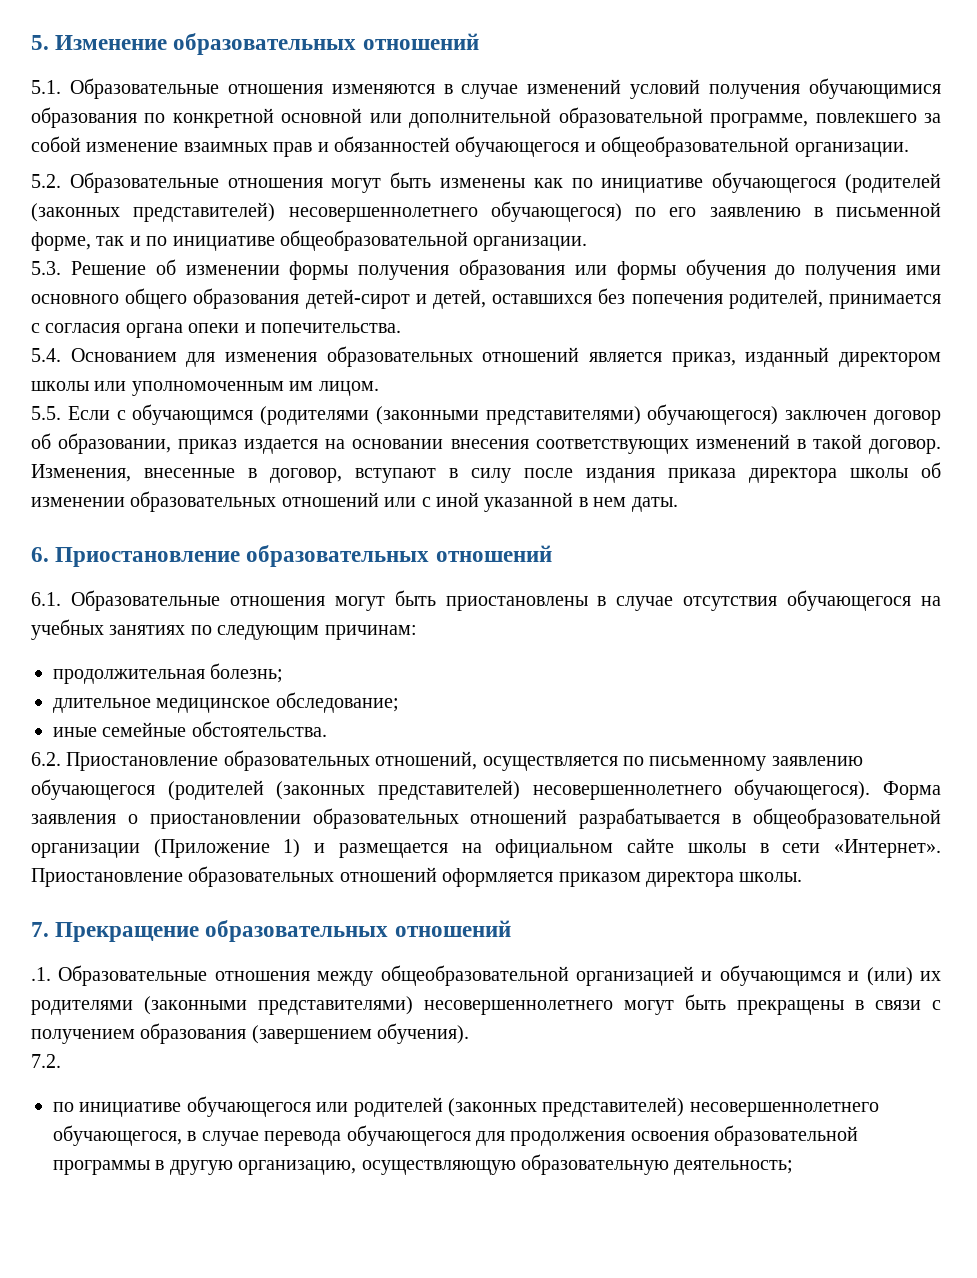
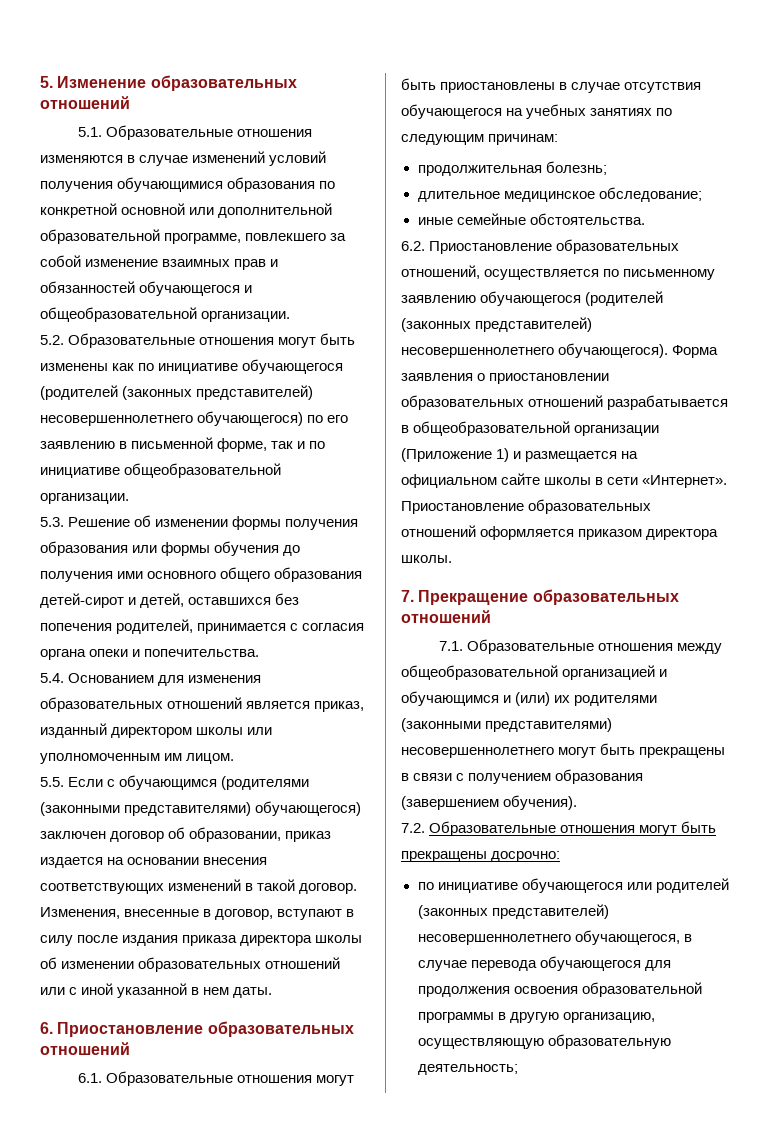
- .1. Образовательные отношения между общеобразовательной организацией и обучающимся и (или) их родителями (законными представителями) несовершеннолетнего могут быть прекращены в связи с получением образования (завершением обучения).
+ 7.1. Образовательные отношения между общеобразовательной организацией и обучающимся и (или) их родителями (законными представителями) несовершеннолетнего могут быть прекращены в связи с получением образования (завершением обучения).
- 7.2.
+ 7.2. Образовательные отношения могут быть прекращены досрочно:

